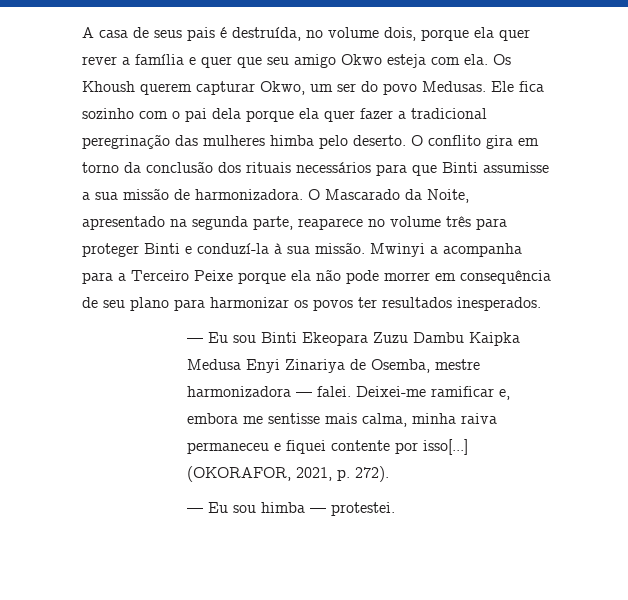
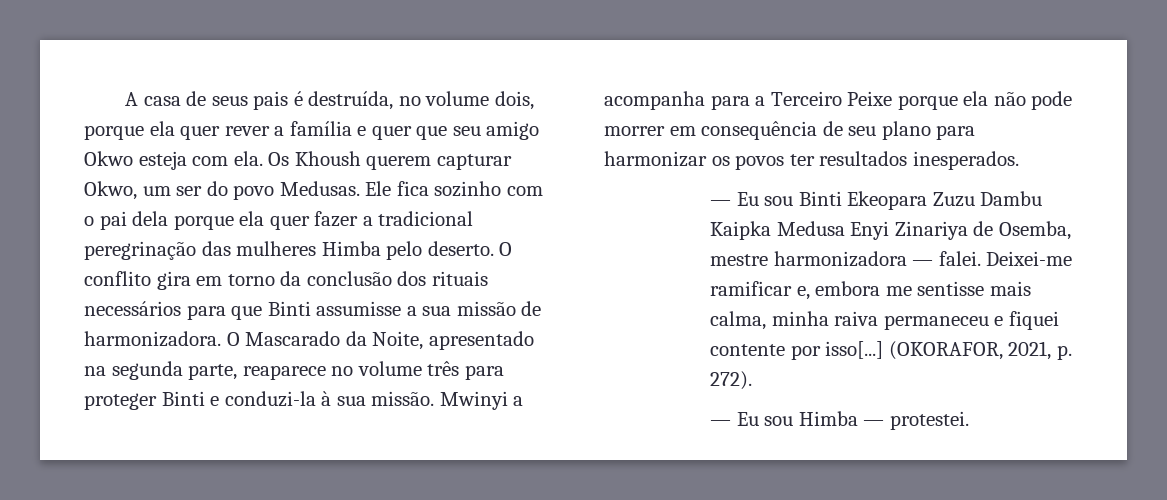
- Ele fica sozinho com o pai dela porque ela quer fazer a tradicional peregrinação das mulheres himba pelo deserto.
+ Ele fica sozinho com o pai dela porque ela quer fazer a tradicional peregrinação das mulheres Himba pelo deserto.
- O Mascarado da Noite, apresentado na segunda parte, reaparece no volume três para proteger Binti e conduzí-la à sua missão.
+ O Mascarado da Noite, apresentado na segunda parte, reaparece no volume três para proteger Binti e conduzi-la à sua missão.
- — Eu sou himba — protestei.
+ — Eu sou Himba — protestei.

